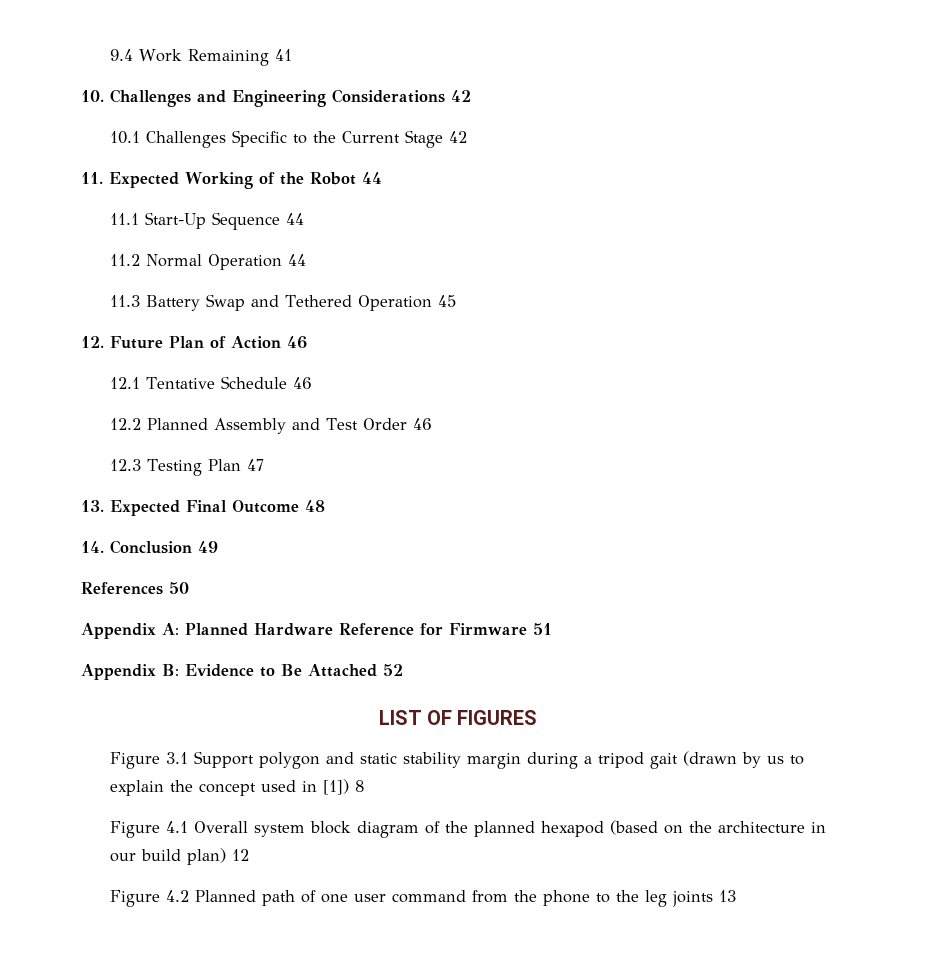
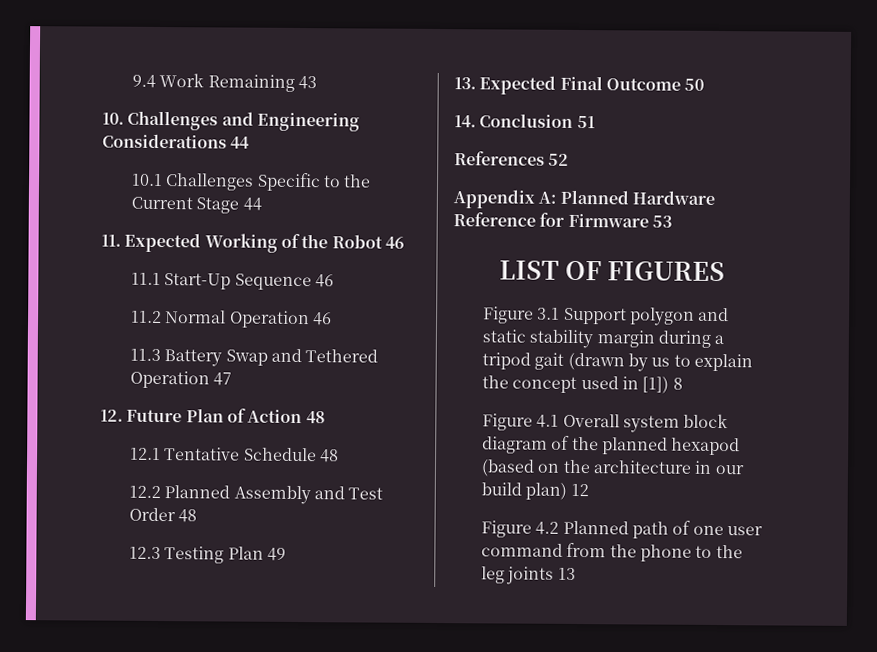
- 9.4 Work Remaining 41
+ 9.4 Work Remaining 43
- 10. Challenges and Engineering Considerations 42
+ 10. Challenges and Engineering Considerations 44
- 10.1 Challenges Specific to the Current Stage 42
+ 10.1 Challenges Specific to the Current Stage 44
- 11. Expected Working of the Robot 44
+ 11. Expected Working of the Robot 46
- 11.1 Start-Up Sequence 44
+ 11.1 Start-Up Sequence 46
- 11.2 Normal Operation 44
+ 11.2 Normal Operation 46
- 11.3 Battery Swap and Tethered Operation 45
+ 11.3 Battery Swap and Tethered Operation 47
- 12. Future Plan of Action 46
+ 12. Future Plan of Action 48
- 12.1 Tentative Schedule 46
+ 12.1 Tentative Schedule 48
- 12.2 Planned Assembly and Test Order 46
+ 12.2 Planned Assembly and Test Order 48
- 12.3 Testing Plan 47
+ 12.3 Testing Plan 49
- 13. Expected Final Outcome 48
+ 13. Expected Final Outcome 50
- 14. Conclusion 49
+ 14. Conclusion 51
- References 50
+ References 52
- Appendix A: Planned Hardware Reference for Firmware 51
- Appendix B: Evidence to Be Attached 52
+ Appendix A: Planned Hardware Reference for Firmware 53

